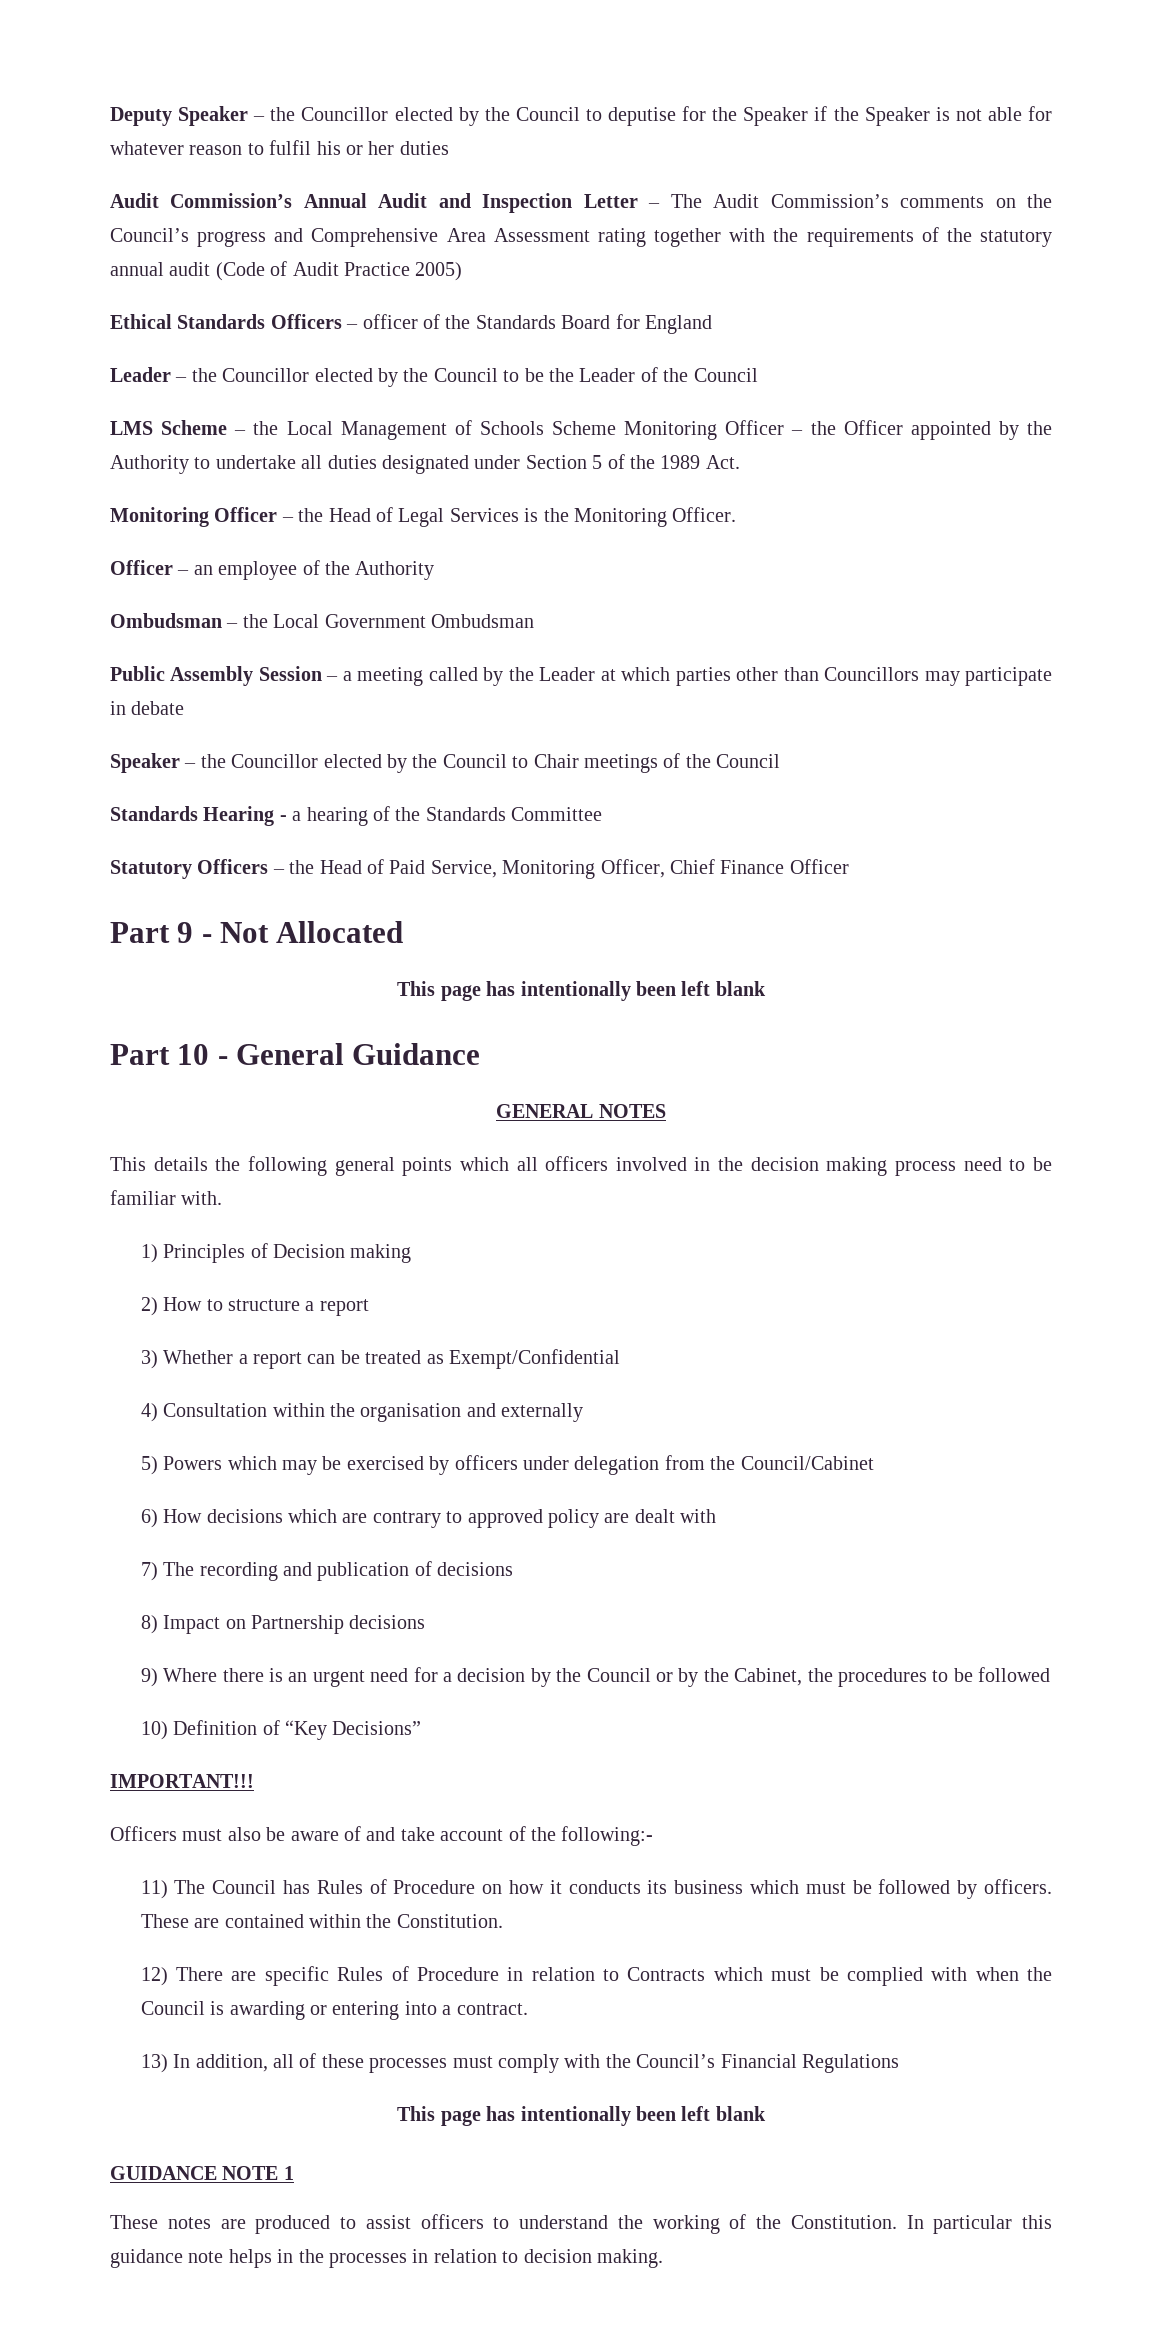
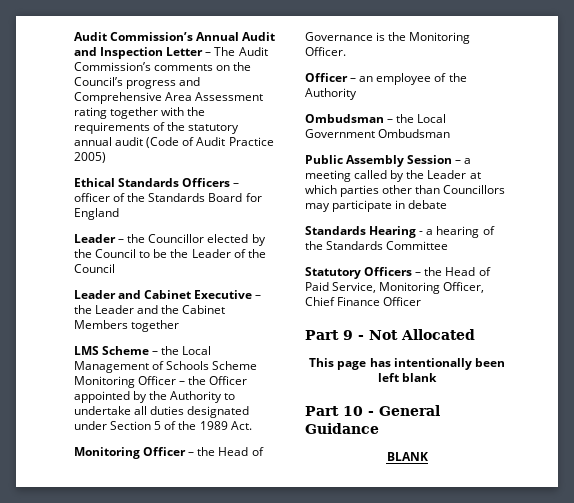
- Deputy Speaker – the Councillor elected by the Council to deputise for the Speaker if the Speaker is not able for whatever reason to fulfil his or her duties
+ Leader and Cabinet Executive – the Leader and the Cabinet Members together
- Monitoring Officer – the Head of Legal Services is the Monitoring Officer.
+ Monitoring Officer – the Head of Governance is the Monitoring Officer.
- Speaker – the Councillor elected by the Council to Chair meetings of the Council
- GENERAL NOTES
- This details the following general points which all officers involved in the decision making process need to be familiar with.
- 1) Principles of Decision making
- 2) How to structure a report
- 3) Whether a report can be treated as Exempt/Confidential
- 4) Consultation within the organisation and externally
- 5) Powers which may be exercised by officers under delegation from the Council/Cabinet
- 6) How decisions which are contrary to approved policy are dealt with
- 7) The recording and publication of decisions
- 8) Impact on Partnership decisions
- 9) Where there is an urgent need for a decision by the Council or by the Cabinet, the procedures to be followed
- 10) Definition of “Key Decisions”
- IMPORTANT!!!
- Officers must also be aware of and take account of the following:-
- 11) The Council has Rules of Procedure on how it conducts its business which must be followed by officers. These are contained within the Constitution.
- 12) There are specific Rules of Procedure in relation to Contracts which must be complied with when the Council is awarding or entering into a contract.
- 13) In addition, all of these processes must comply with the Council’s Financial Regulations
- This page has intentionally been left blank
- GUIDANCE NOTE 1
- These notes are produced to assist officers to understand the working of the Constitution. In particular this guidance note helps in the processes in relation to decision making.
+ BLANK

